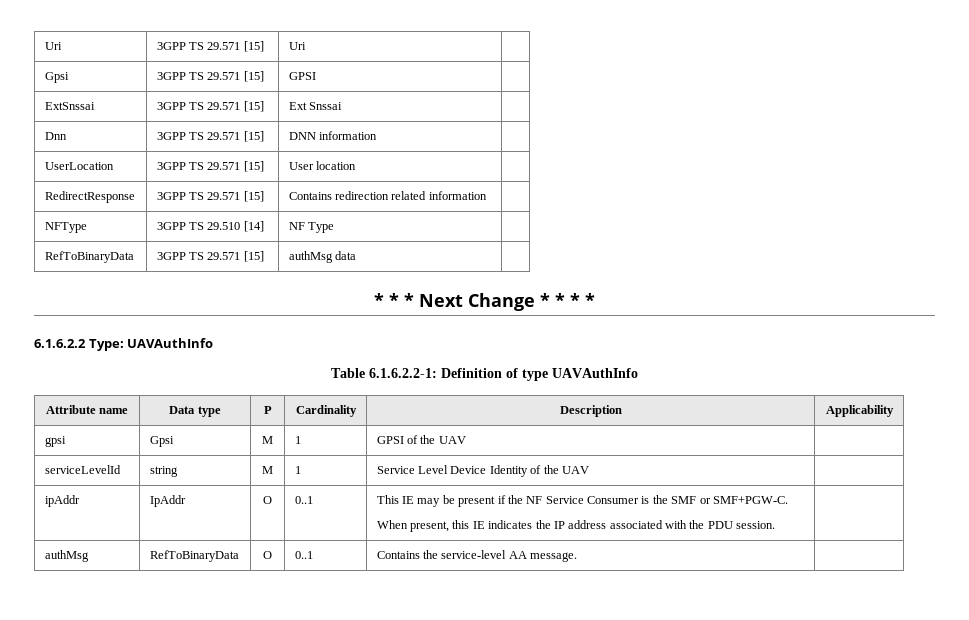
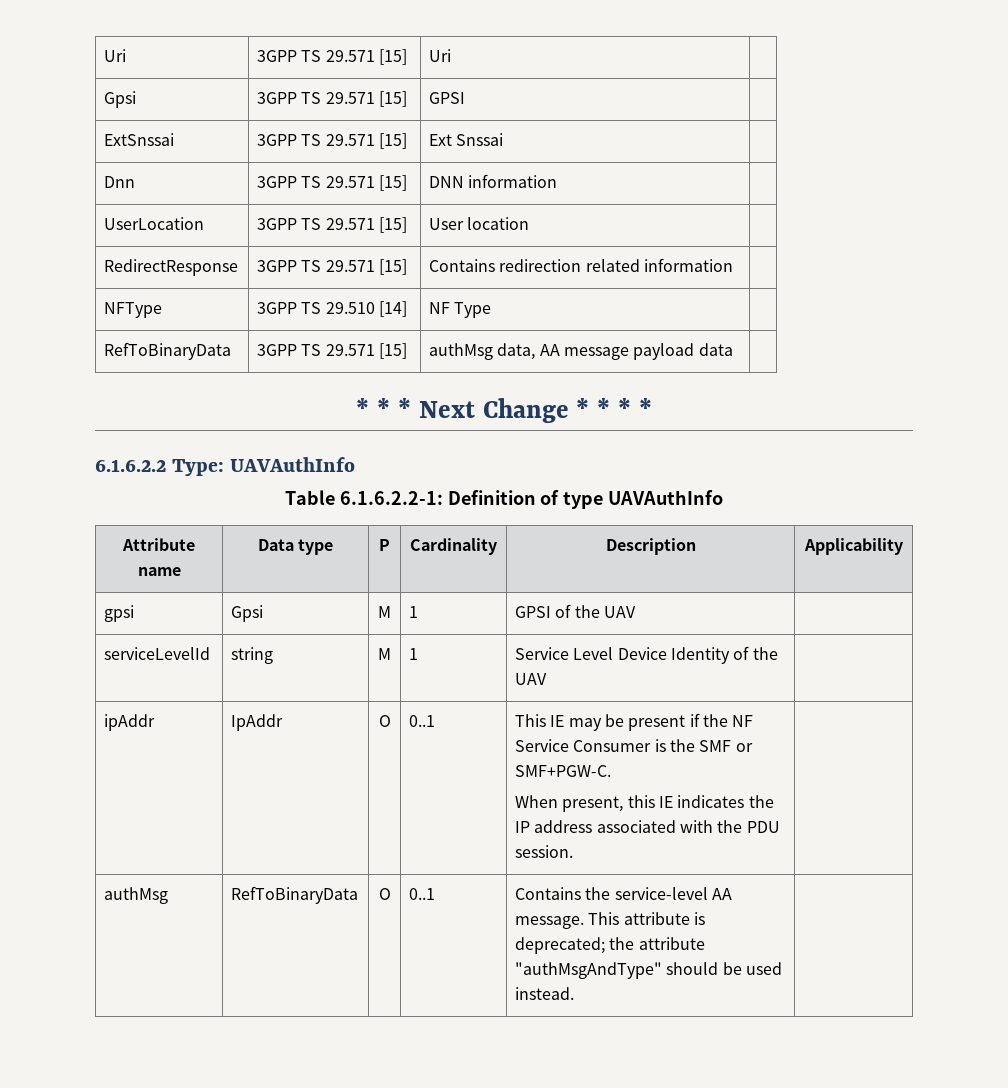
- RefToBinaryData | 3GPP TS 29.571 [15] | authMsg data |
+ RefToBinaryData | 3GPP TS 29.571 [15] | authMsg data, AA message payload data |
- authMsg | RefToBinaryData | O | 0..1 | Contains the service-level AA message. |
+ authMsg | RefToBinaryData | O | 0..1 | Contains the service-level AA message. This attribute is deprecated; the attribute "authMsgAndType" should be used instead. |

